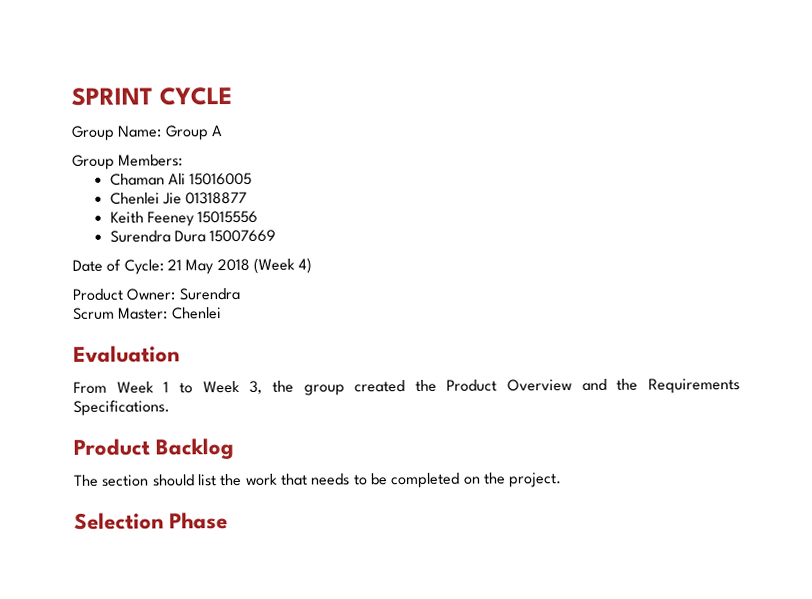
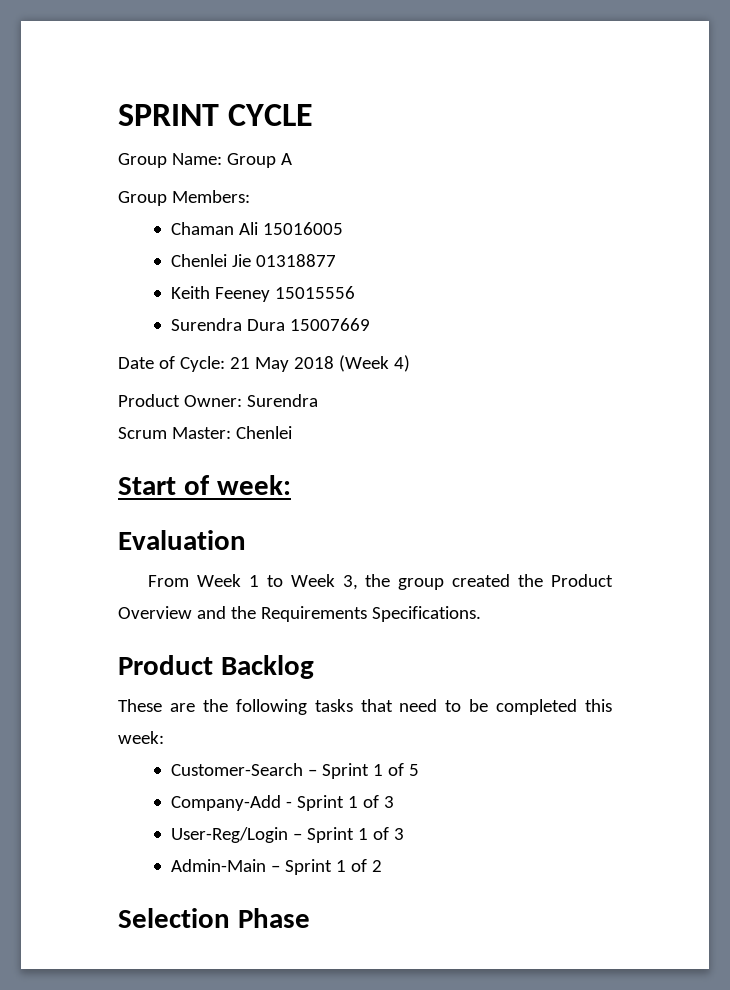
+ Start of week:
- The section should list the work that needs to be completed on the project.
+ These are the following tasks that need to be completed this week:
+ Customer-Search – Sprint 1 of 5
+ Company-Add - Sprint 1 of 3
+ User-Reg/Login – Sprint 1 of 3
+ Admin-Main – Sprint 1 of 2

